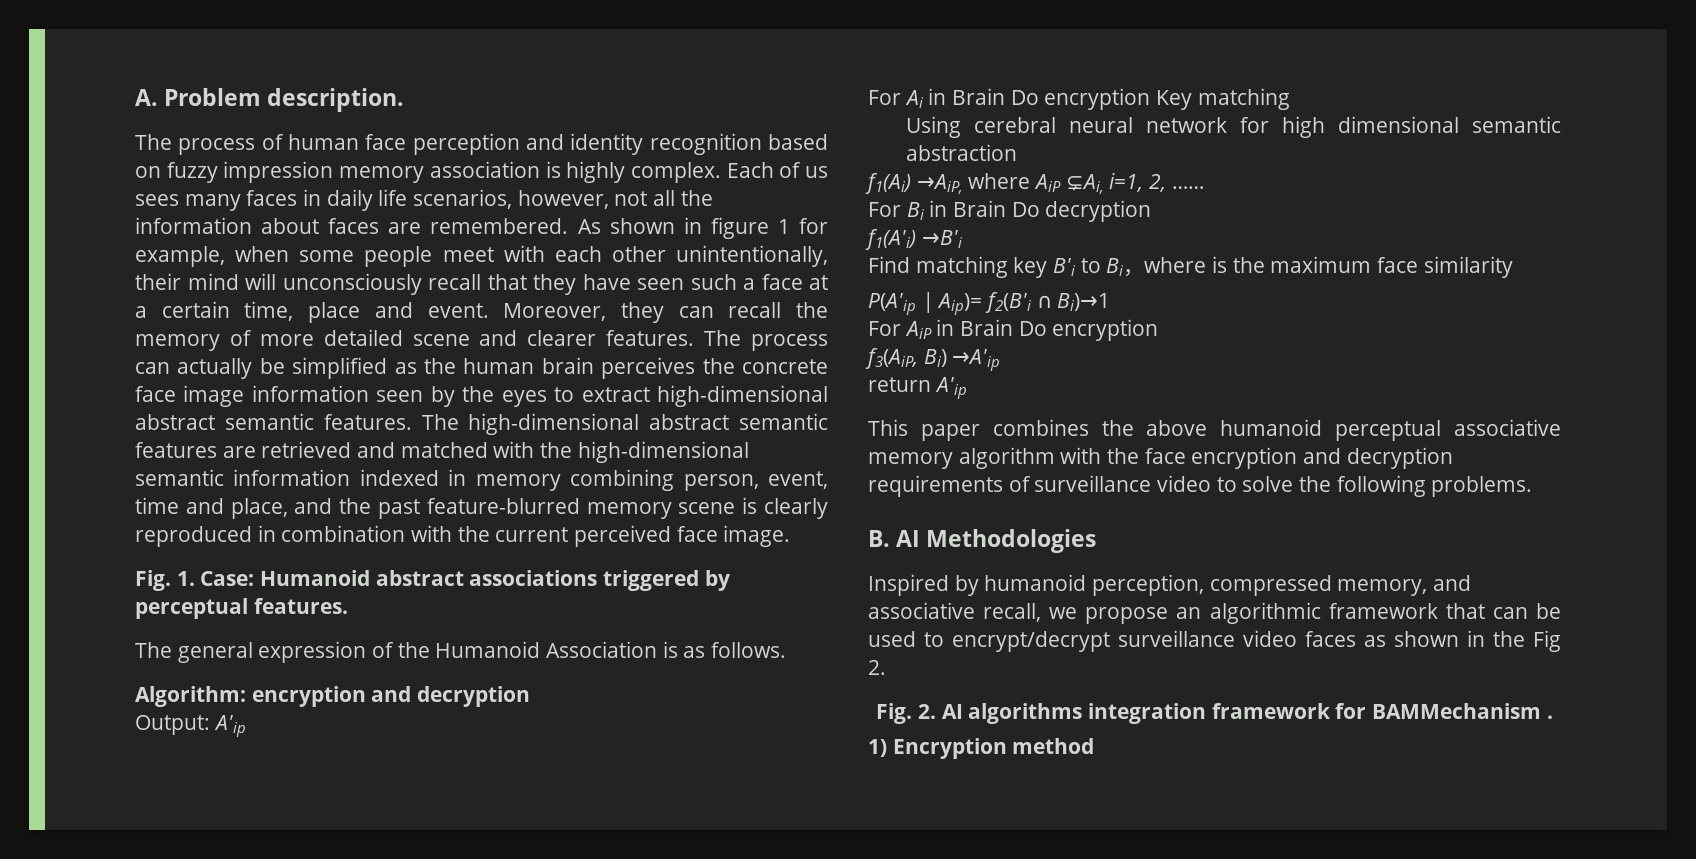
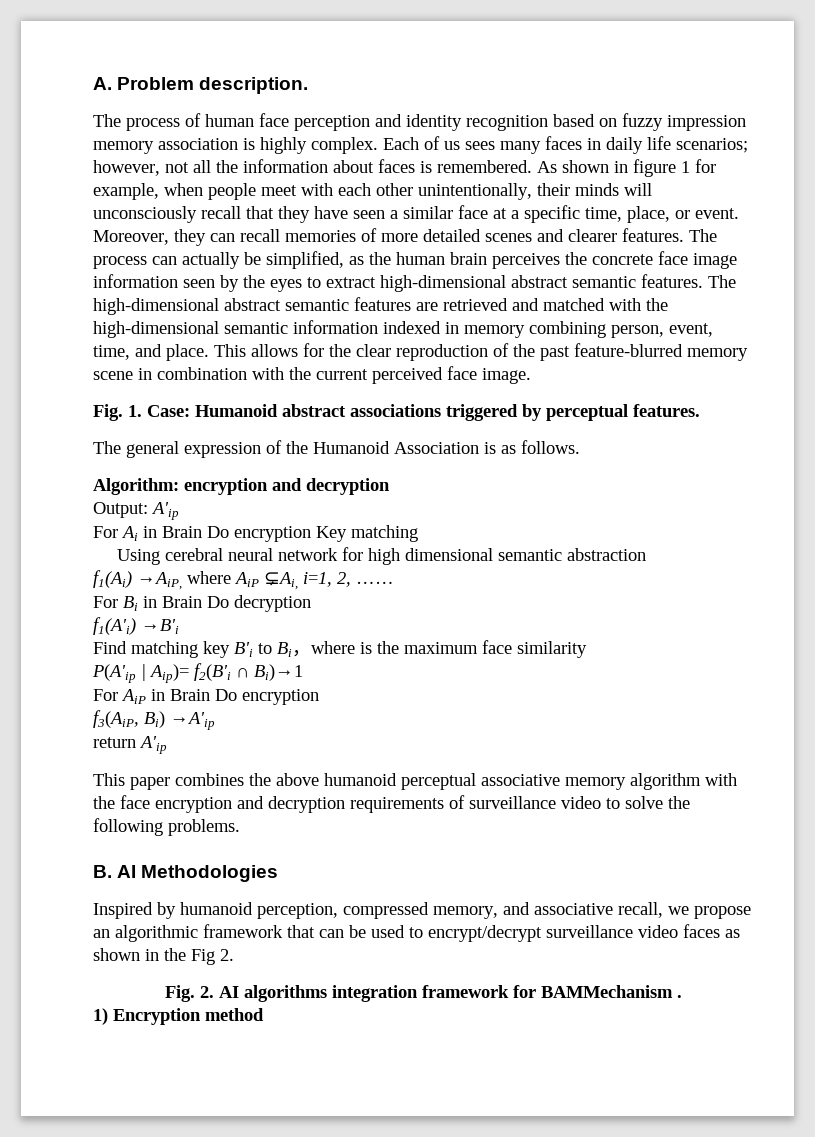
- Each of us sees many faces in daily life scenarios, however, not all the information about faces are remembered.
+ Each of us sees many faces in daily life scenarios; however, not all the information about faces is remembered.
- As shown in figure 1 for example, when some people meet with each other unintentionally, their mind will unconsciously recall that they have seen such a face at a certain time, place and event.
+ As shown in figure 1 for example, when people meet with each other unintentionally, their minds will unconsciously recall that they have seen a similar face at a specific time, place, or event.
- Moreover, they can recall the memory of more detailed scene and clearer features.
+ Moreover, they can recall memories of more detailed scenes and clearer features.
- The process can actually be simplified as the human brain perceives the concrete face image information seen by the eyes to extract high-dimensional abstract semantic features.
+ The process can actually be simplified, as the human brain perceives the concrete face image information seen by the eyes to extract high-dimensional abstract semantic features.
- The high-dimensional abstract semantic features are retrieved and matched with the high-dimensional semantic information indexed in memory combining person, event, time and place, and the past feature-blurred memory scene is clearly reproduced in combination with the current perceived face image.
+ The high-dimensional abstract semantic features are retrieved and matched with the high-dimensional semantic information indexed in memory combining person, event, time, and place. This allows for the clear reproduction of the past feature-blurred memory scene in combination with the current perceived face image.

